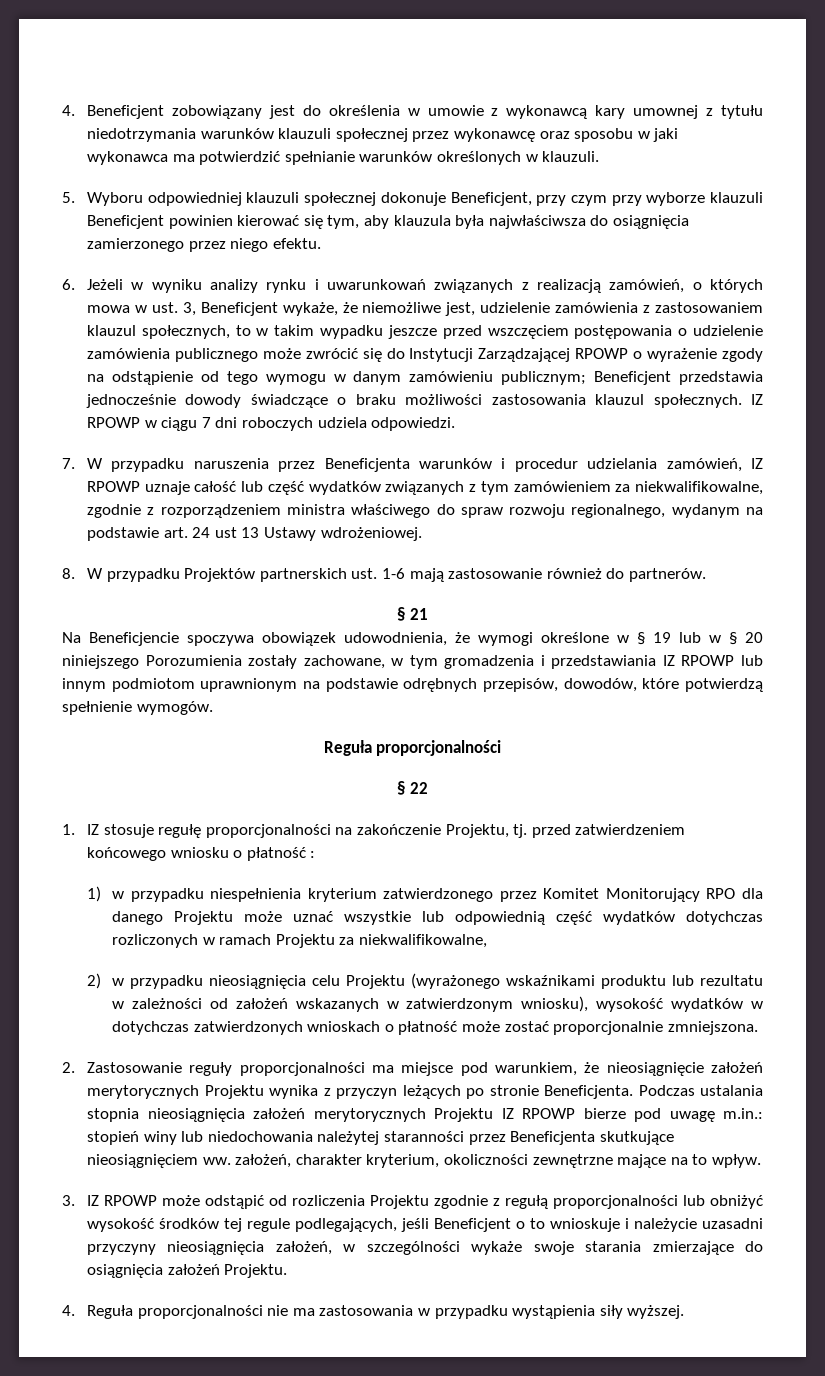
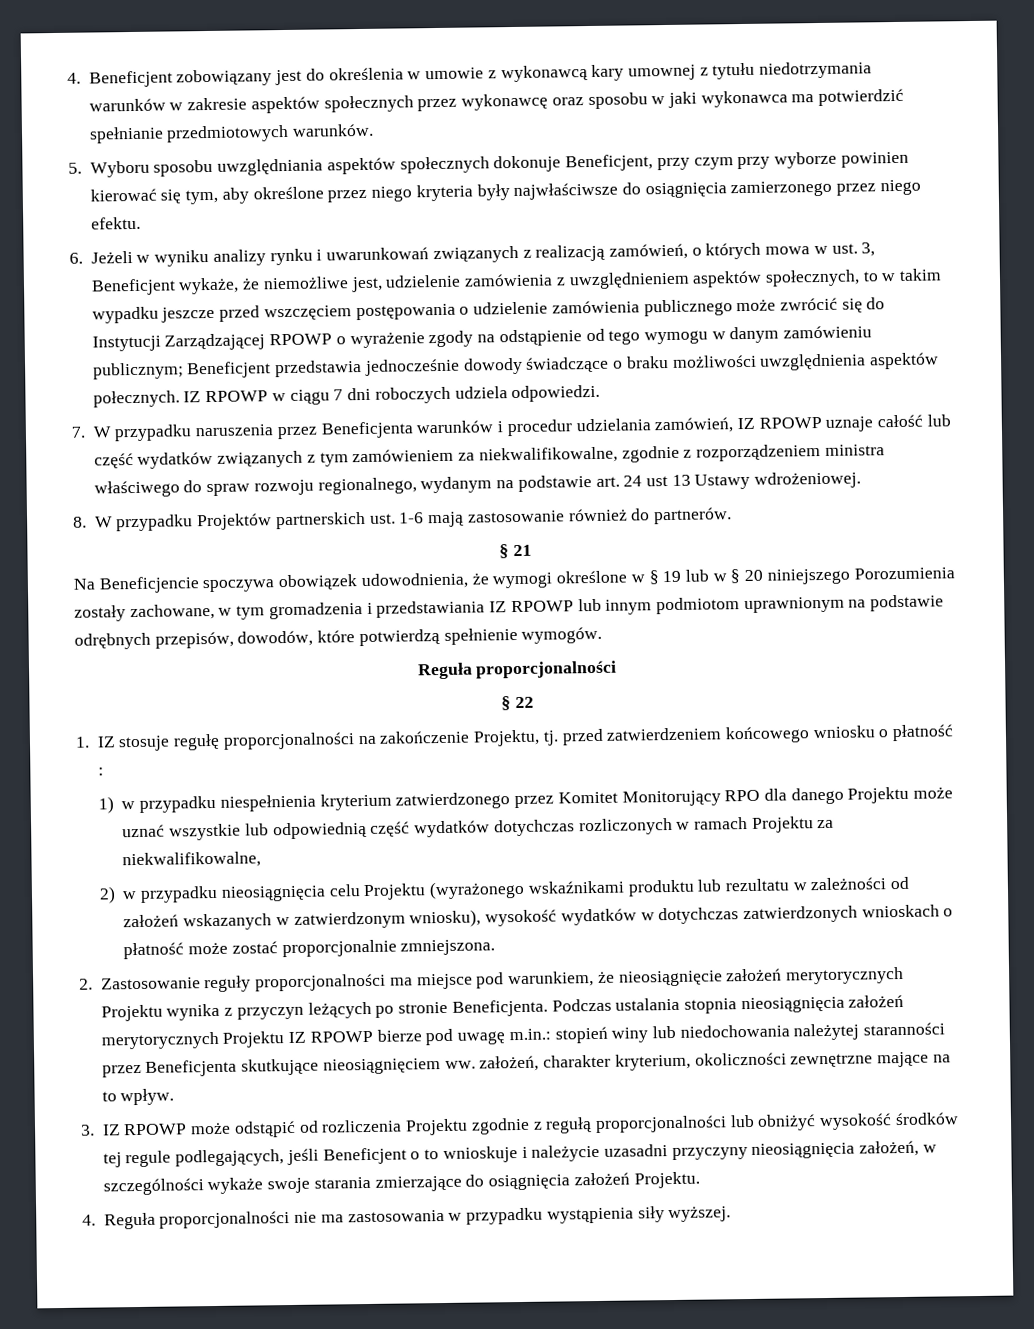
- 4. Beneficjent zobowiązany jest do określenia w umowie z wykonawcą kary umownej z tytułu niedotrzymania warunków klauzuli społecznej przez wykonawcę oraz sposobu w jaki wykonawca ma potwierdzić spełnianie warunków określonych w klauzuli.
- 5. Wyboru odpowiedniej klauzuli społecznej dokonuje Beneficjent, przy czym przy wyborze klauzuli Beneficjent powinien kierować się tym, aby klauzula była najwłaściwsza do osiągnięcia zamierzonego przez niego efektu.
+ 4. Beneficjent zobowiązany jest do określenia w umowie z wykonawcą kary umownej z tytułu niedotrzymania warunków w zakresie aspektów społecznych przez wykonawcę oraz sposobu w jaki wykonawca ma potwierdzić spełnianie przedmiotowych warunków.
+ 5. Wyboru sposobu uwzględniania aspektów społecznych dokonuje Beneficjent, przy czym przy wyborze powinien kierować się tym, aby określone przez niego kryteria były najwłaściwsze do osiągnięcia zamierzonego przez niego efektu.
- 6. Jeżeli w wyniku analizy rynku i uwarunkowań związanych z realizacją zamówień, o których mowa w ust. 3, Beneficjent wykaże, że niemożliwe jest, udzielenie zamówienia z zastosowaniem klauzul społecznych, to w takim wypadku jeszcze przed wszczęciem postępowania o udzielenie zamówienia publicznego może zwrócić się do Instytucji Zarządzającej RPOWP o wyrażenie zgody na odstąpienie od tego wymogu w danym zamówieniu publicznym;
+ 6. Jeżeli w wyniku analizy rynku i uwarunkowań związanych z realizacją zamówień, o których mowa w ust. 3, Beneficjent wykaże, że niemożliwe jest, udzielenie zamówienia z uwzględnieniem aspektów społecznych, to w takim wypadku jeszcze przed wszczęciem postępowania o udzielenie zamówienia publicznego może zwrócić się do Instytucji Zarządzającej RPOWP o wyrażenie zgody na odstąpienie od tego wymogu w danym zamówieniu publicznym;
- Beneficjent przedstawia jednocześnie dowody świadczące o braku możliwości zastosowania klauzul społecznych.
+ Beneficjent przedstawia jednocześnie dowody świadczące o braku możliwości uwzględnienia aspektów połecznych.

